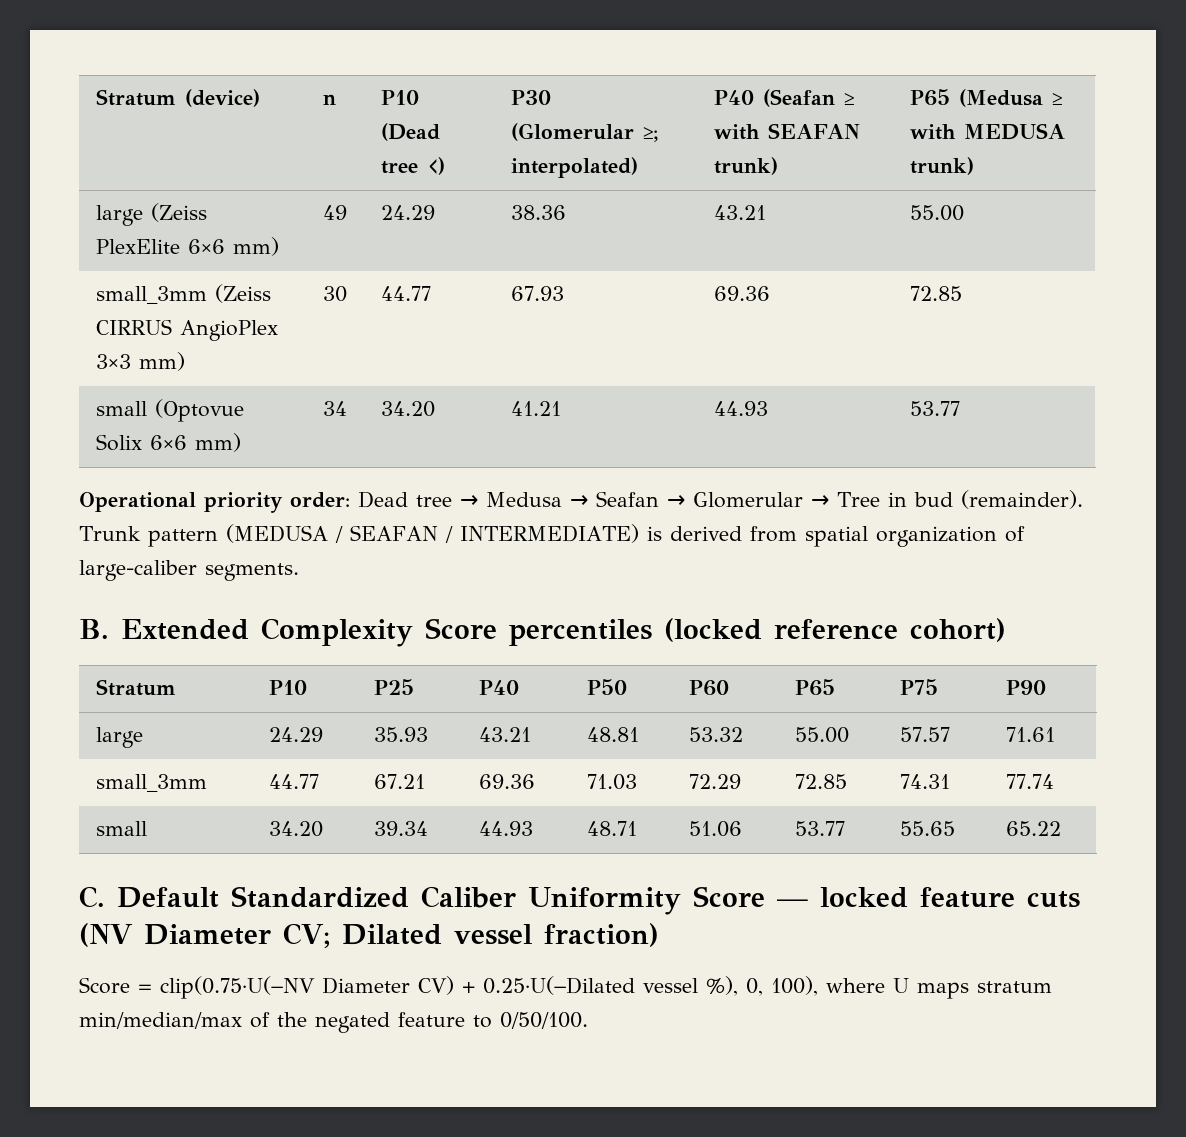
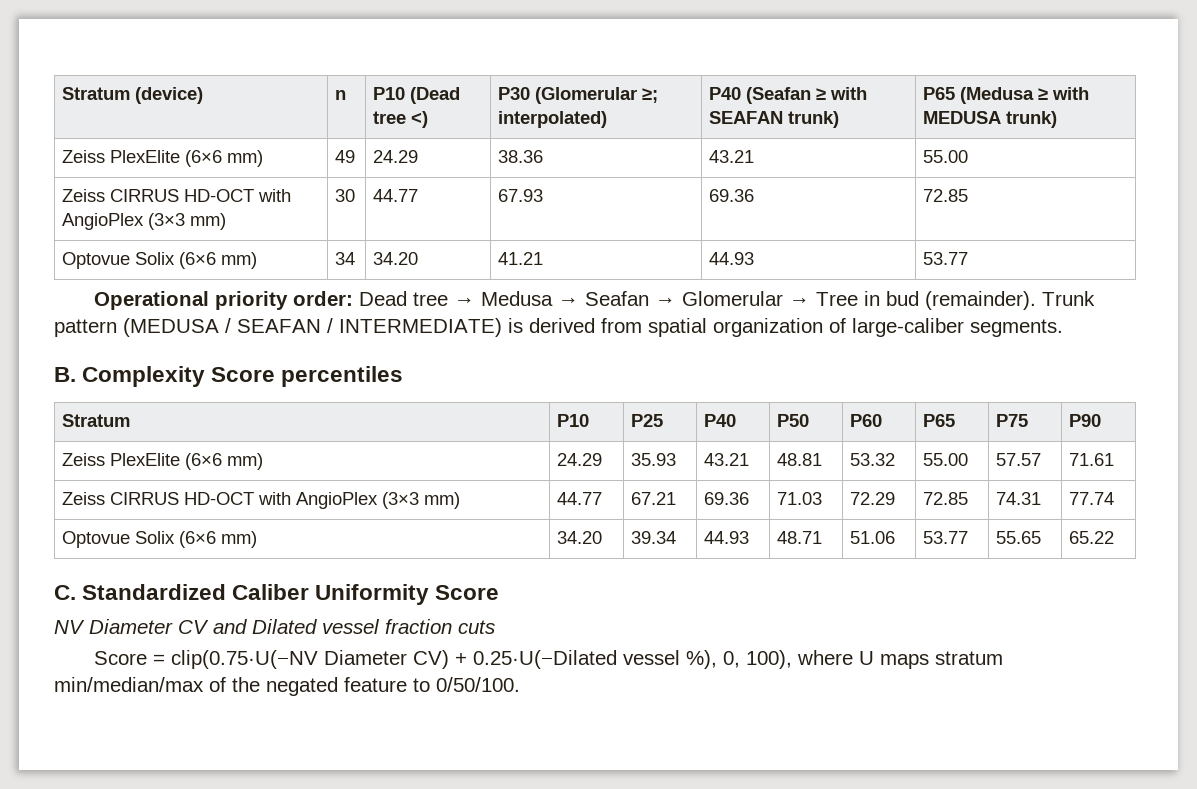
- large (Zeiss PlexElite 6×6 mm) | 49 | 24.29 | 38.36 | 43.21 | 55.00
+ Zeiss PlexElite (6×6 mm) | 49 | 24.29 | 38.36 | 43.21 | 55.00
- small_3mm (Zeiss CIRRUS AngioPlex 3×3 mm) | 30 | 44.77 | 67.93 | 69.36 | 72.85
+ Zeiss CIRRUS HD-OCT with AngioPlex (3×3 mm) | 30 | 44.77 | 67.93 | 69.36 | 72.85
- small (Optovue Solix 6×6 mm) | 34 | 34.20 | 41.21 | 44.93 | 53.77
+ Optovue Solix (6×6 mm) | 34 | 34.20 | 41.21 | 44.93 | 53.77
- B. Extended Complexity Score percentiles (locked reference cohort)
+ B. Complexity Score percentiles
- large | 24.29 | 35.93 | 43.21 | 48.81 | 53.32 | 55.00 | 57.57 | 71.61
+ Zeiss PlexElite (6×6 mm) | 24.29 | 35.93 | 43.21 | 48.81 | 53.32 | 55.00 | 57.57 | 71.61
- small_3mm | 44.77 | 67.21 | 69.36 | 71.03 | 72.29 | 72.85 | 74.31 | 77.74
+ Zeiss CIRRUS HD-OCT with AngioPlex (3×3 mm) | 44.77 | 67.21 | 69.36 | 71.03 | 72.29 | 72.85 | 74.31 | 77.74
- small | 34.20 | 39.34 | 44.93 | 48.71 | 51.06 | 53.77 | 55.65 | 65.22
+ Optovue Solix (6×6 mm) | 34.20 | 39.34 | 44.93 | 48.71 | 51.06 | 53.77 | 55.65 | 65.22
- C. Default Standardized Caliber Uniformity Score — locked feature cuts (NV Diameter CV; Dilated vessel fraction)
+ C. Standardized Caliber Uniformity Score
+ NV Diameter CV and Dilated vessel fraction cuts

